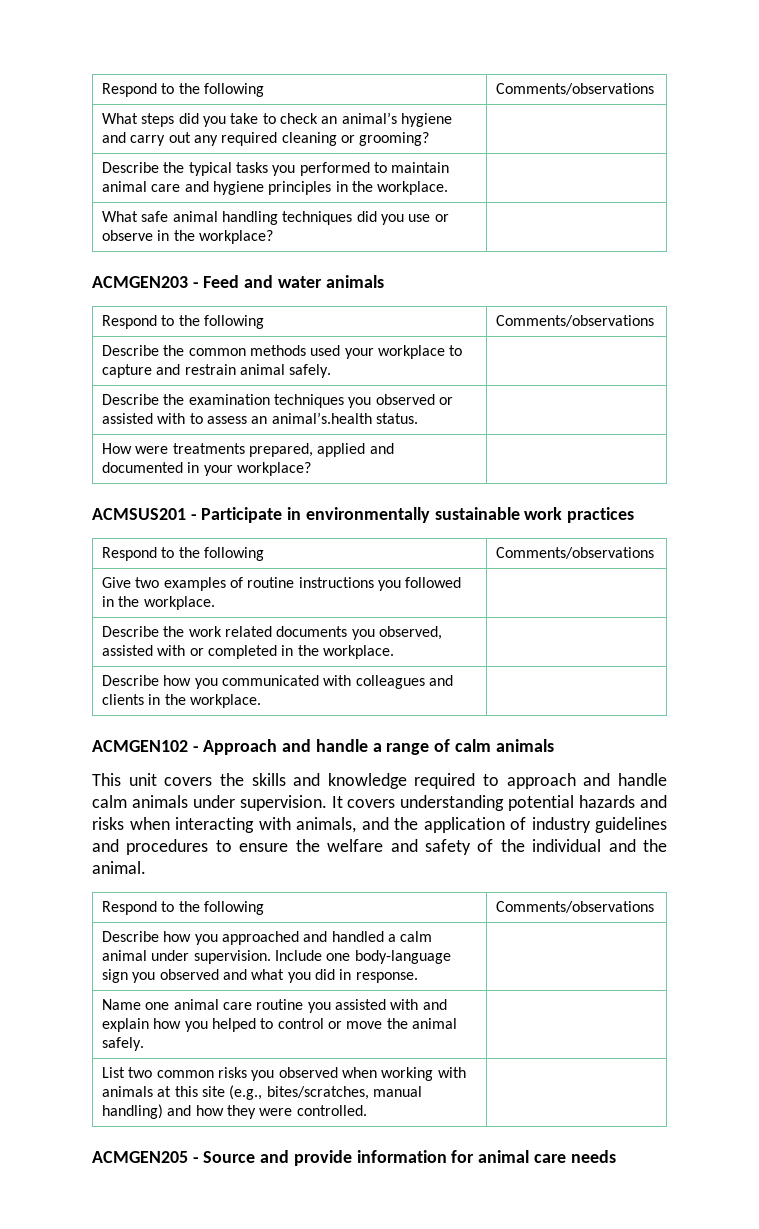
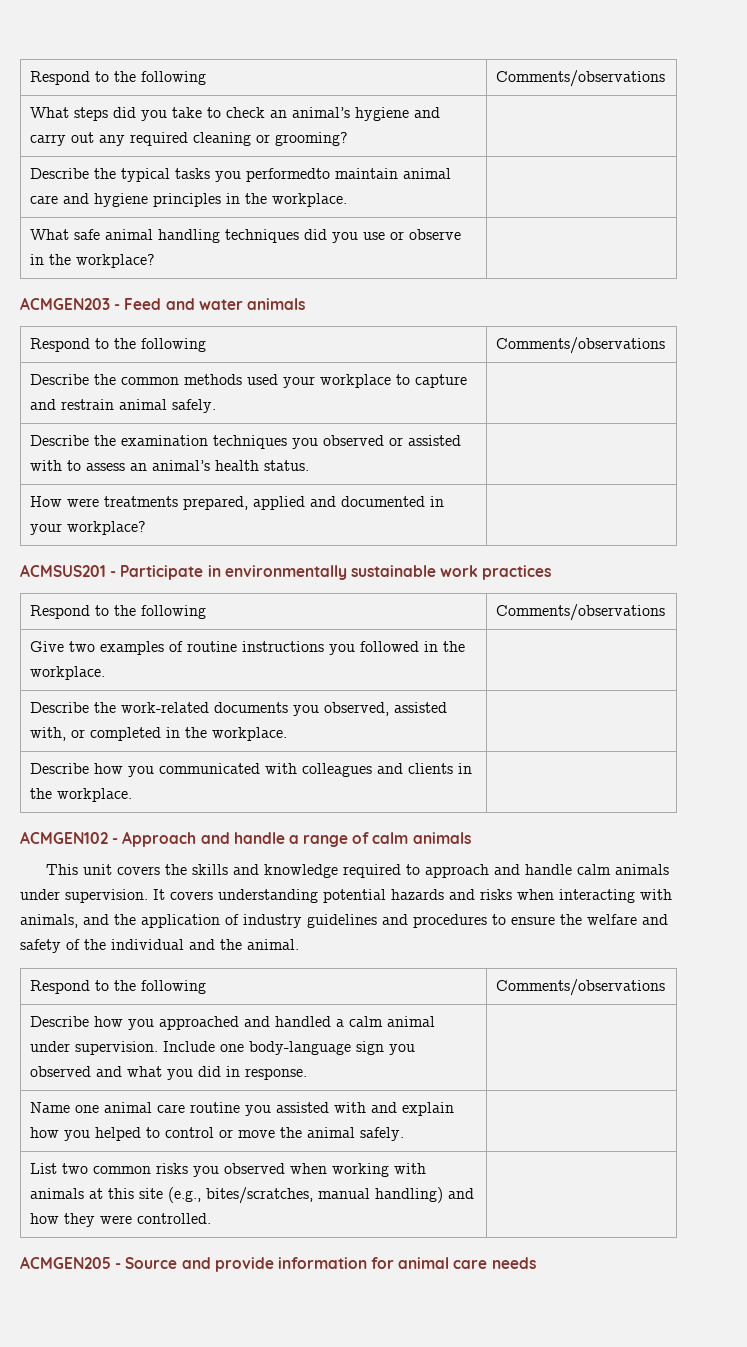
- Describe the typical tasks you performed to maintain animal care and hygiene principles in the workplace. |
+ Describe the typical tasks you performedto maintain animal care and hygiene principles in the workplace. |
- Describe the examination techniques you observed or assisted with to assess an animal’s.health status. |
+ Describe the examination techniques you observed or assisted with to assess an animal’s health status. |
- Describe the work related documents you observed, assisted with or completed in the workplace. |
+ Describe the work-related documents you observed, assisted with, or completed in the workplace. |

